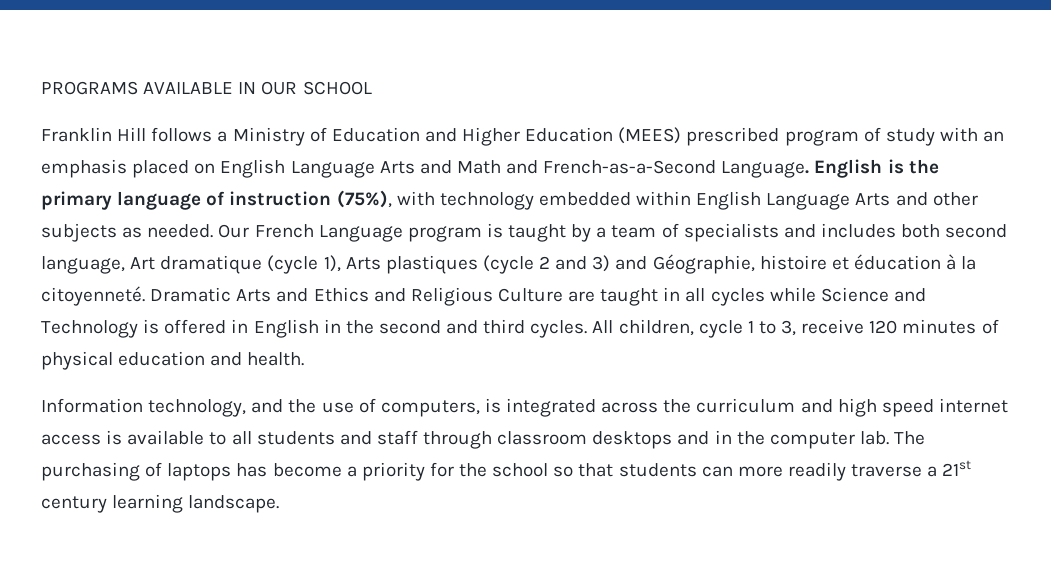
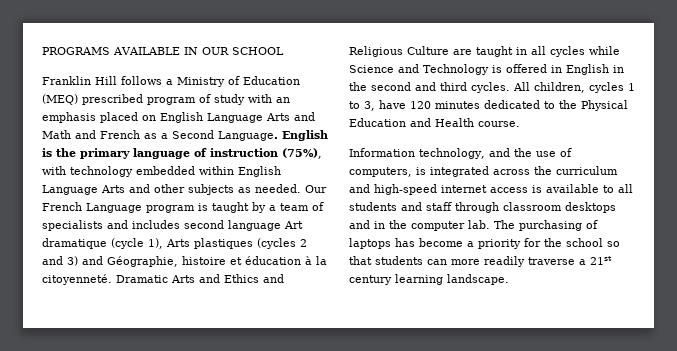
- Franklin Hill follows a Ministry of Education and Higher Education (MEES) prescribed program of study with an emphasis placed on English Language Arts and Math and French-as-a-Second Language.
+ Franklin Hill follows a Ministry of Education (MEQ) prescribed program of study with an emphasis placed on English Language Arts and Math and French as a Second Language.
- Our French Language program is taught by a team of specialists and includes both second language, Art dramatique (cycle 1), Arts plastiques (cycle 2 and 3) and Géographie, histoire et éducation à la citoyenneté.
+ Our French Language program is taught by a team of specialists and includes second language Art dramatique (cycle 1), Arts plastiques (cycles 2 and 3) and Géographie, histoire et éducation à la citoyenneté.
- All children, cycle 1 to 3, receive 120 minutes of physical education and health.
+ All children, cycles 1 to 3, have 120 minutes dedicated to the Physical Education and Health course.
- Information technology, and the use of computers, is integrated across the curriculum and high speed internet access is available to all students and staff through classroom desktops and in the computer lab.
+ Information technology, and the use of computers, is integrated across the curriculum and high-speed internet access is available to all students and staff through classroom desktops and in the computer lab.

